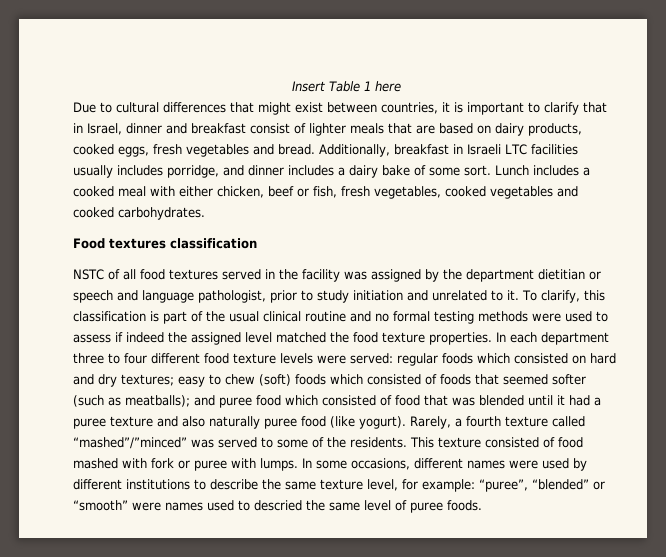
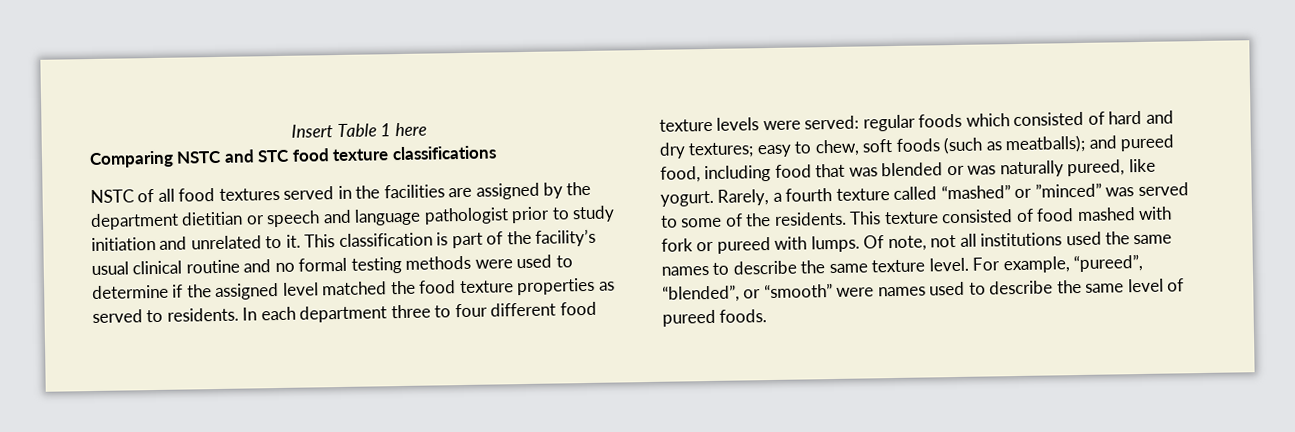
- Due to cultural differences that might exist between countries, it is important to clarify that in Israel, dinner and breakfast consist of lighter meals that are based on dairy products, cooked eggs, fresh vegetables and bread. Additionally, breakfast in Israeli LTC facilities usually includes porridge, and dinner includes a dairy bake of some sort. Lunch includes a cooked meal with either chicken, beef or fish, fresh vegetables, cooked vegetables and cooked carbohydrates.
- Food textures classification
+ Comparing NSTC and STC food texture classifications
- NSTC of all food textures served in the facility was assigned by the department dietitian or speech and language pathologist, prior to study initiation and unrelated to it.
+ NSTC of all food textures served in the facilities are assigned by the department dietitian or speech and language pathologist prior to study initiation and unrelated to it.
- To clarify, this classification is part of the usual clinical routine and no formal testing methods were used to assess if indeed the assigned level matched the food texture properties.
+ This classification is part of the facility’s usual clinical routine and no formal testing methods were used to determine if the assigned level matched the food texture properties as served to residents.
- In each department three to four different food texture levels were served: regular foods which consisted on hard and dry textures; easy to chew (soft) foods which consisted of foods that seemed softer (such as meatballs); and puree food which consisted of food that was blended until it had a puree texture and also naturally puree food (like yogurt).
+ In each department three to four different food texture levels were served: regular foods which consisted of hard and dry textures; easy to chew, soft foods (such as meatballs); and pureed food, including food that was blended or was naturally pureed, like yogurt.
- Rarely, a fourth texture called “mashed”/”minced” was served to some of the residents.
+ Rarely, a fourth texture called “mashed” or ”minced” was served to some of the residents.
- This texture consisted of food mashed with fork or puree with lumps.
+ This texture consisted of food mashed with fork or pureed with lumps.
- In some occasions, different names were used by different institutions to describe the same texture level, for example: “puree”, “blended” or “smooth” were names used to descried the same level of puree foods.
+ Of note, not all institutions used the same names to describe the same texture level. For example, “pureed”, “blended”, or “smooth” were names used to describe the same level of pureed foods.

